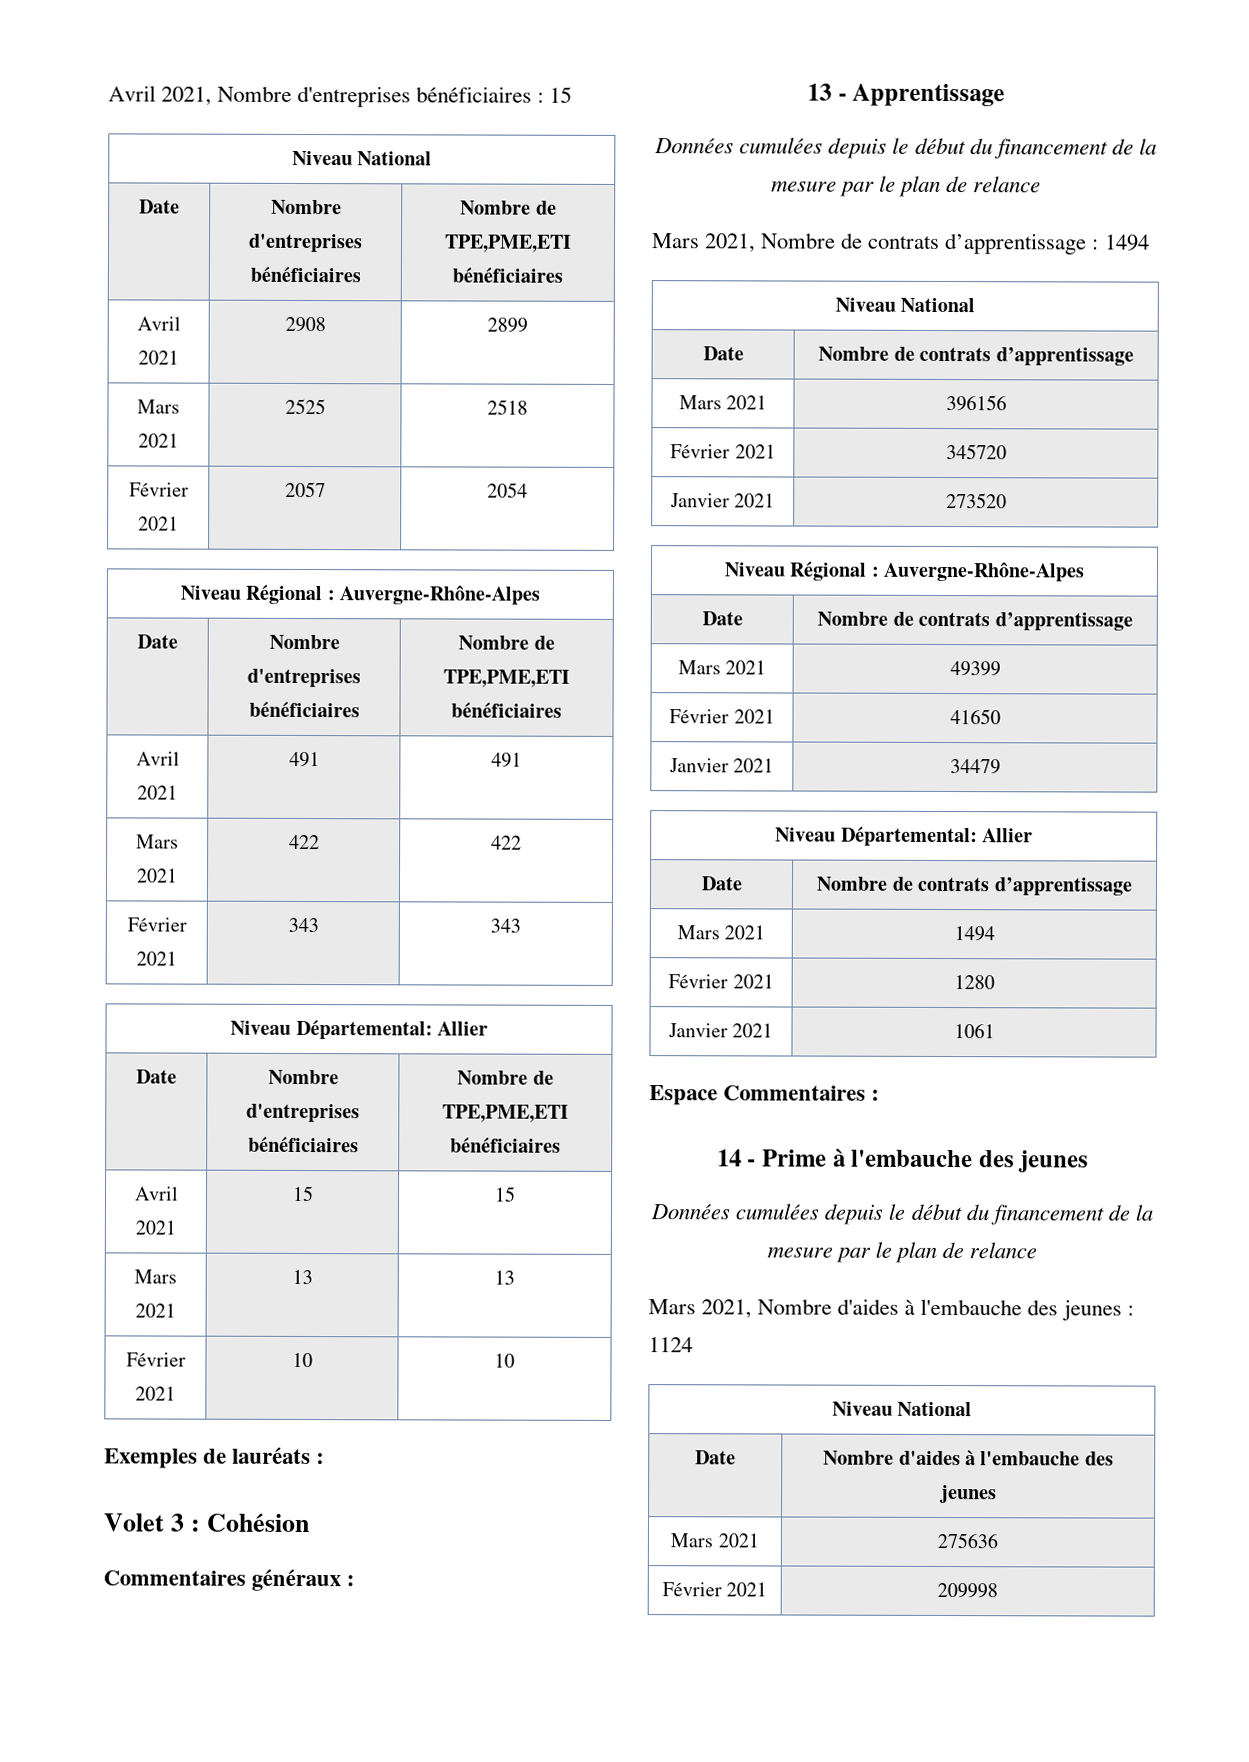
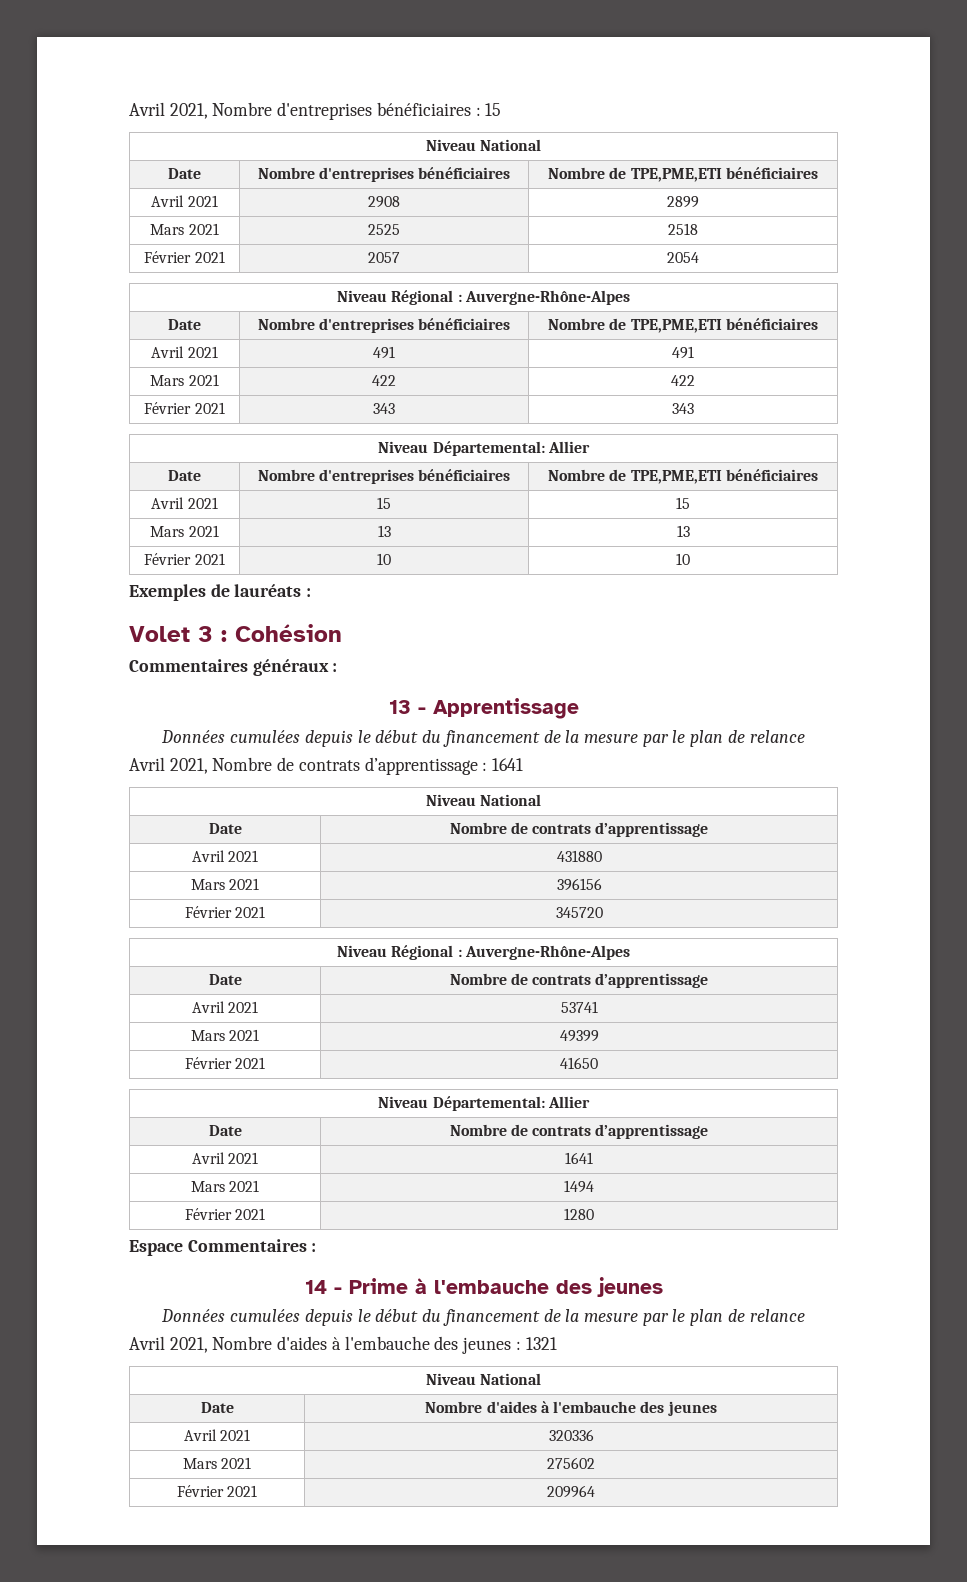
- Mars 2021, Nombre de contrats d’apprentissage : 1494
+ Avril 2021, Nombre de contrats d’apprentissage : 1641
+ Avril 2021 | 431880
- Janvier 2021 | 273520
+ Avril 2021 | 53741
- Janvier 2021 | 34479
+ Avril 2021 | 1641
- Janvier 2021 | 1061
- Mars 2021, Nombre d'aides à l'embauche des jeunes : 1124
+ Avril 2021, Nombre d'aides à l'embauche des jeunes : 1321
- Mars 2021 | 275636
- Février 2021 | 209998
+ Avril 2021 | 320336
+ Mars 2021 | 275602
+ Février 2021 | 209964

